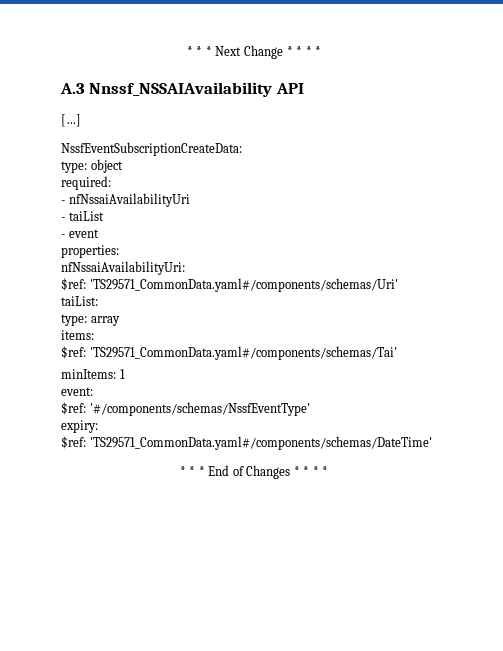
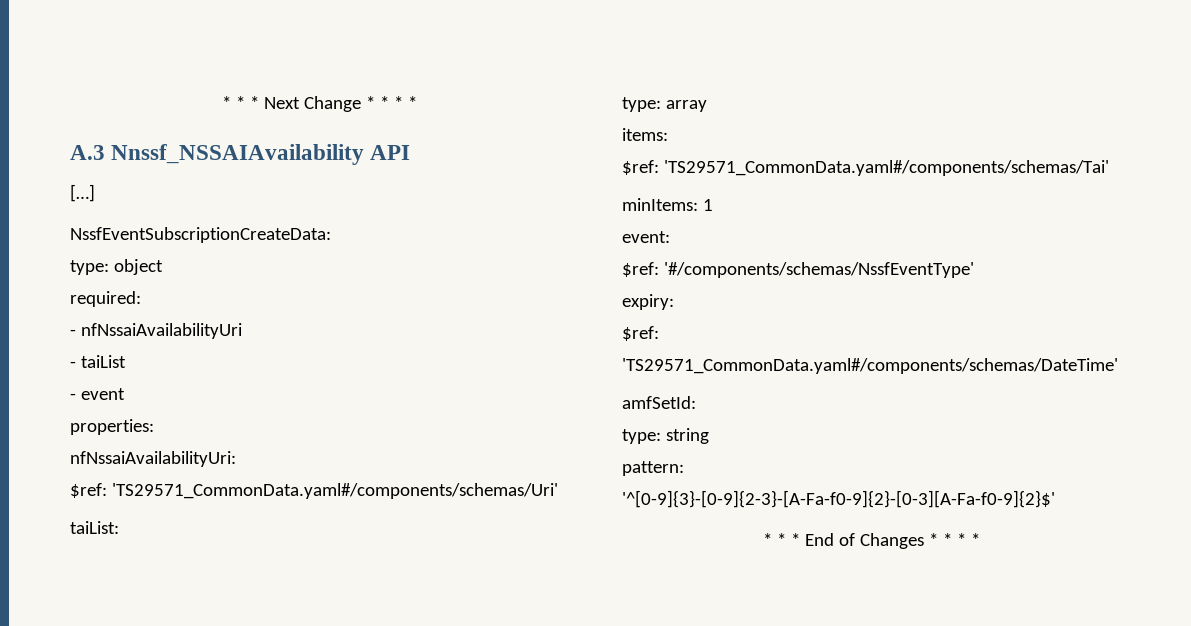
+ amfSetId:
+ type: string
+ pattern: '^[0-9]{3}-[0-9]{2-3}-[A-Fa-f0-9]{2}-[0-3][A-Fa-f0-9]{2}$'

